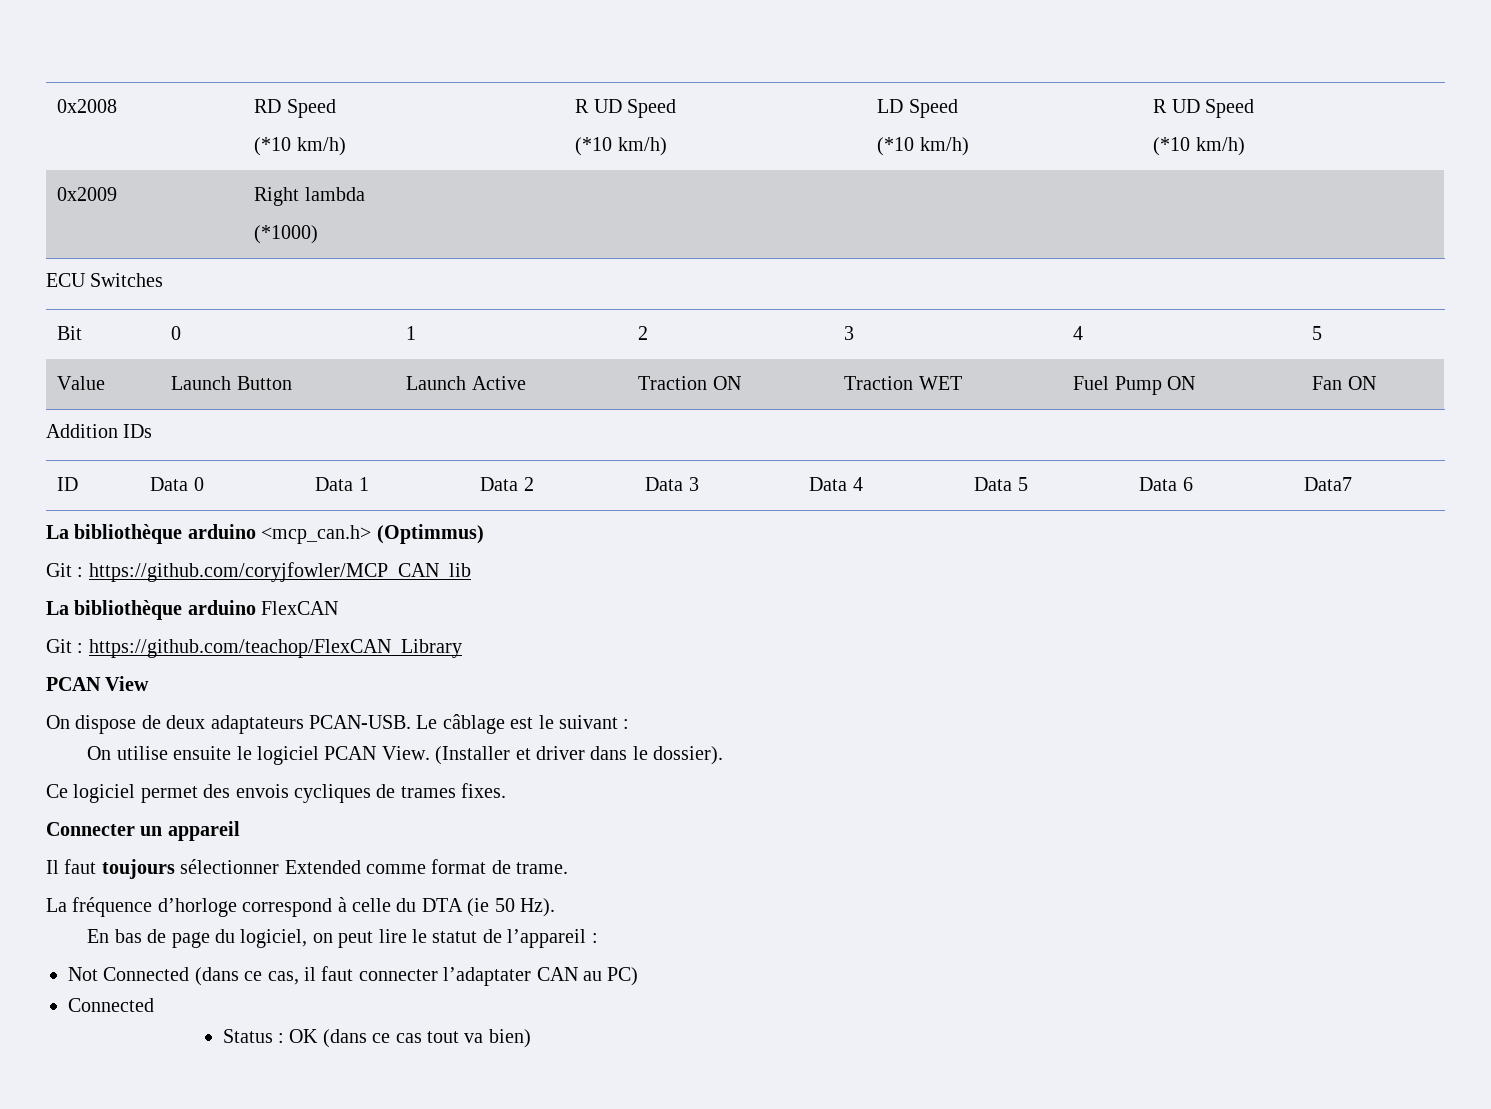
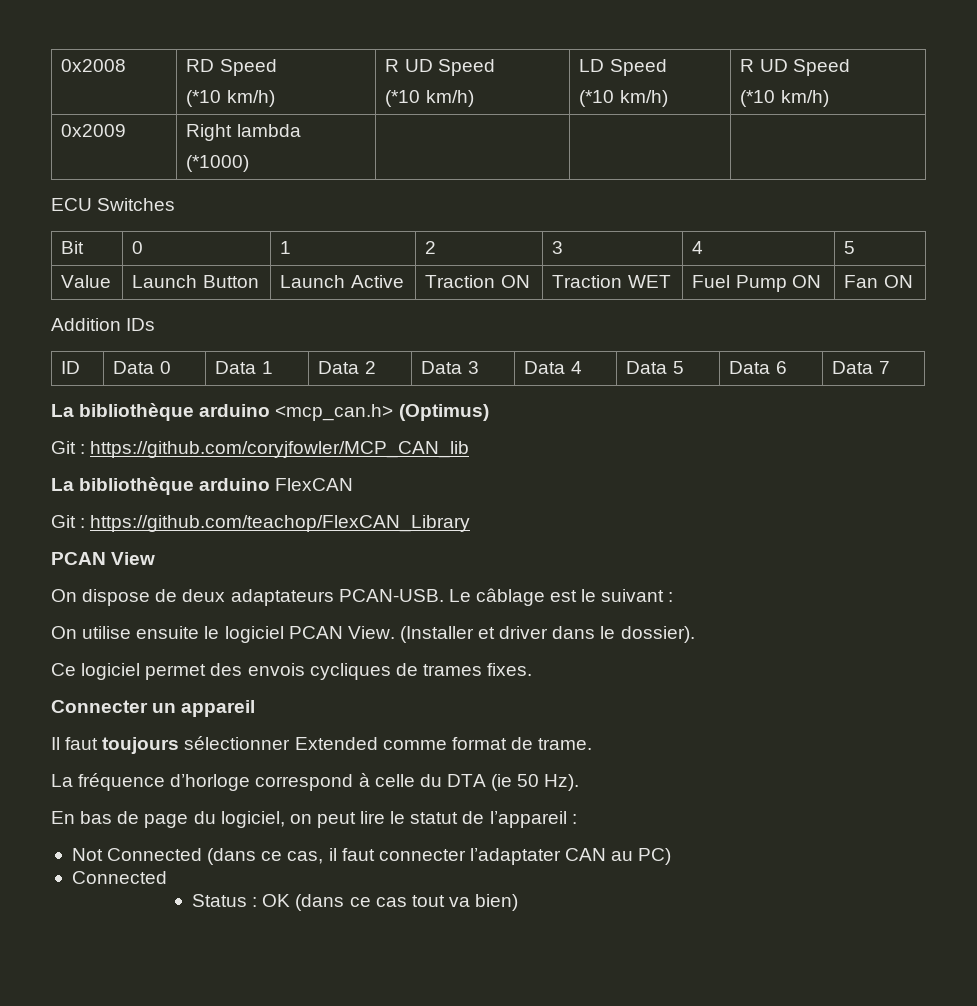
- ID | Data 0 | Data 1 | Data 2 | Data 3 | Data 4 | Data 5 | Data 6 | Data7
+ ID | Data 0 | Data 1 | Data 2 | Data 3 | Data 4 | Data 5 | Data 6 | Data 7
- La bibliothèque arduino <mcp_can.h> (Optimmus)
+ La bibliothèque arduino <mcp_can.h> (Optimus)

